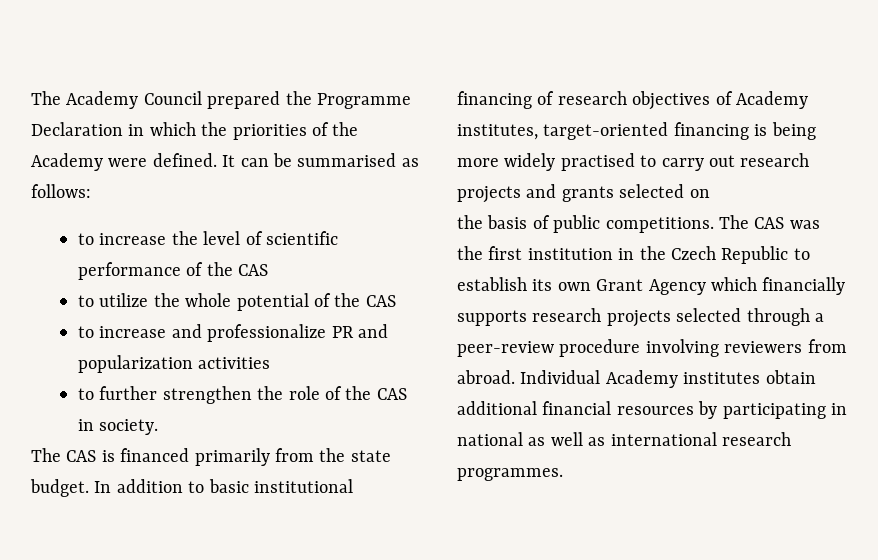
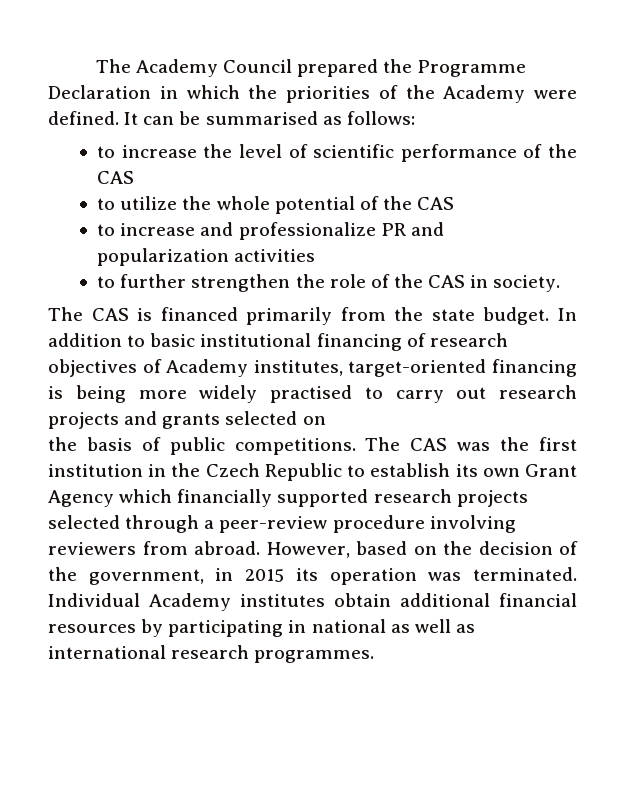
- The CAS was the first institution in the Czech Republic to establish its own Grant Agency which financially supports research projects selected through a peer-review procedure involving reviewers from abroad.
+ The CAS was the first institution in the Czech Republic to establish its own Grant Agency which financially supported research projects selected through a peer-review procedure involving reviewers from abroad.
+ However, based on the decision of the government, in 2015 its operation was terminated.

